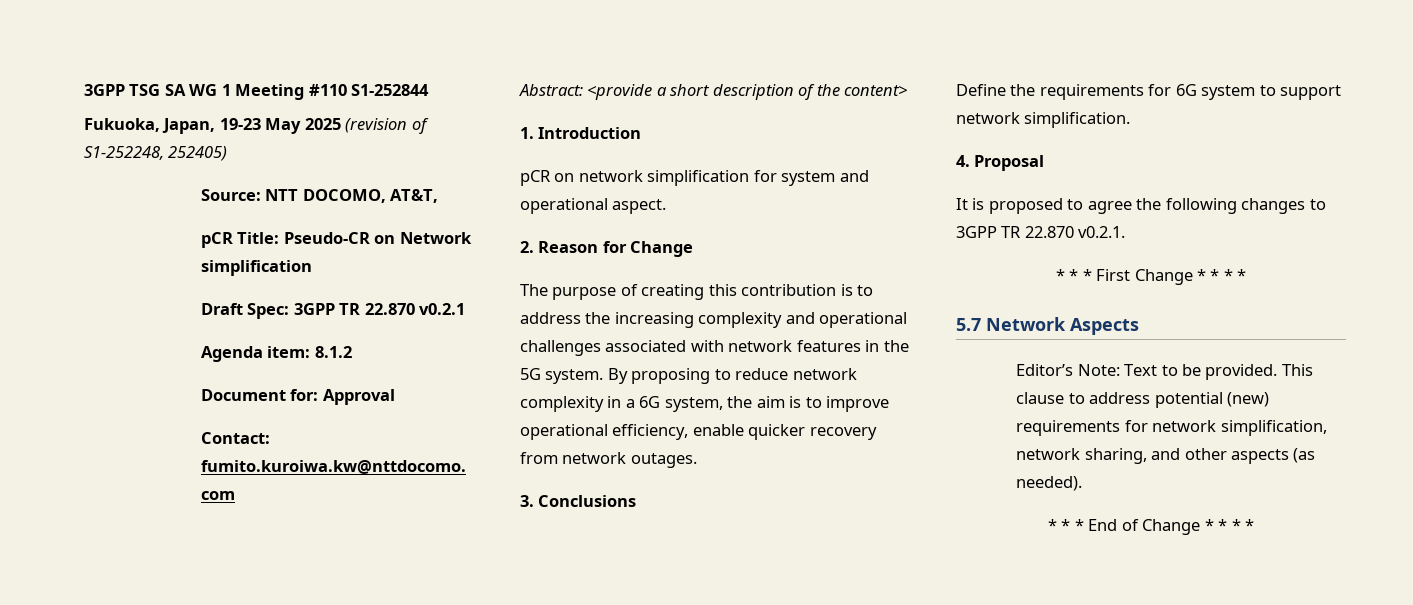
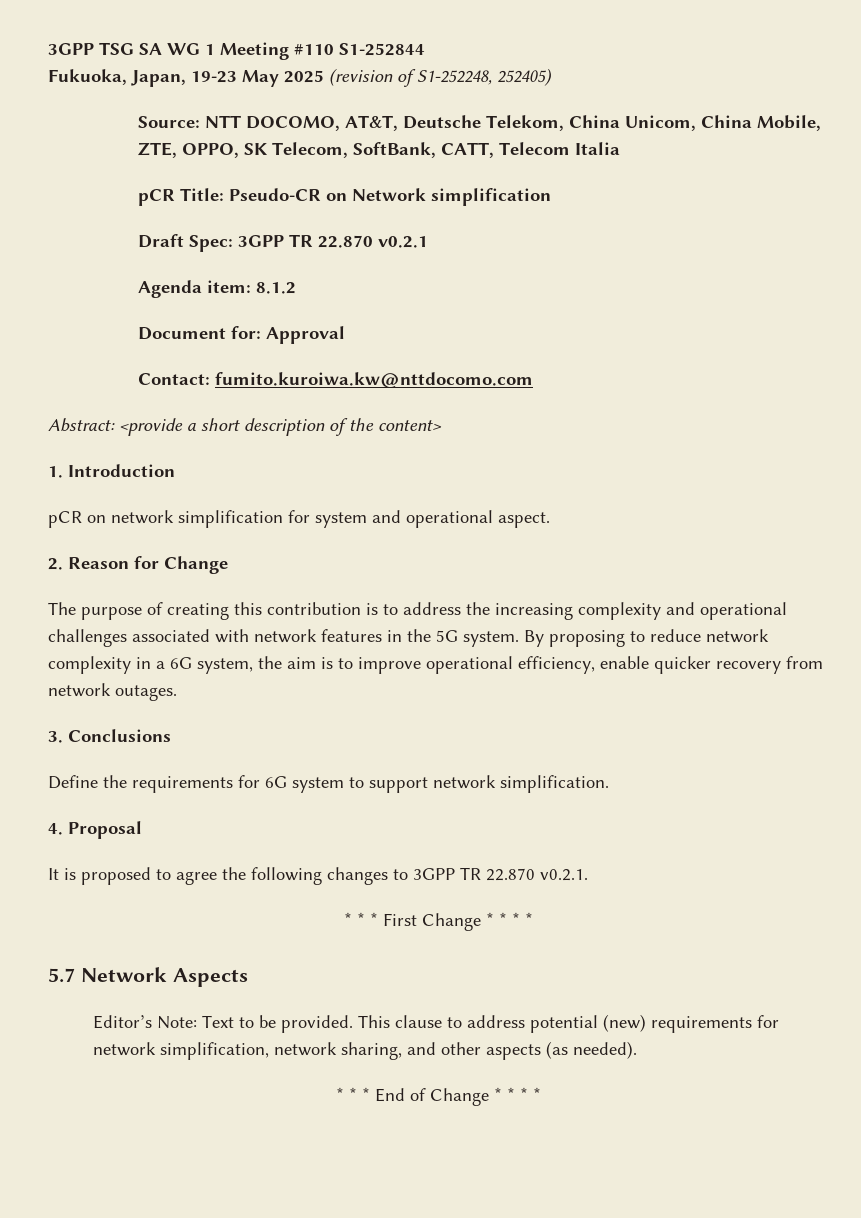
- Source: NTT DOCOMO, AT&T,
+ Source: NTT DOCOMO, AT&T, Deutsche Telekom, China Unicom, China Mobile, ZTE, OPPO, SK Telecom, SoftBank, CATT, Telecom Italia

